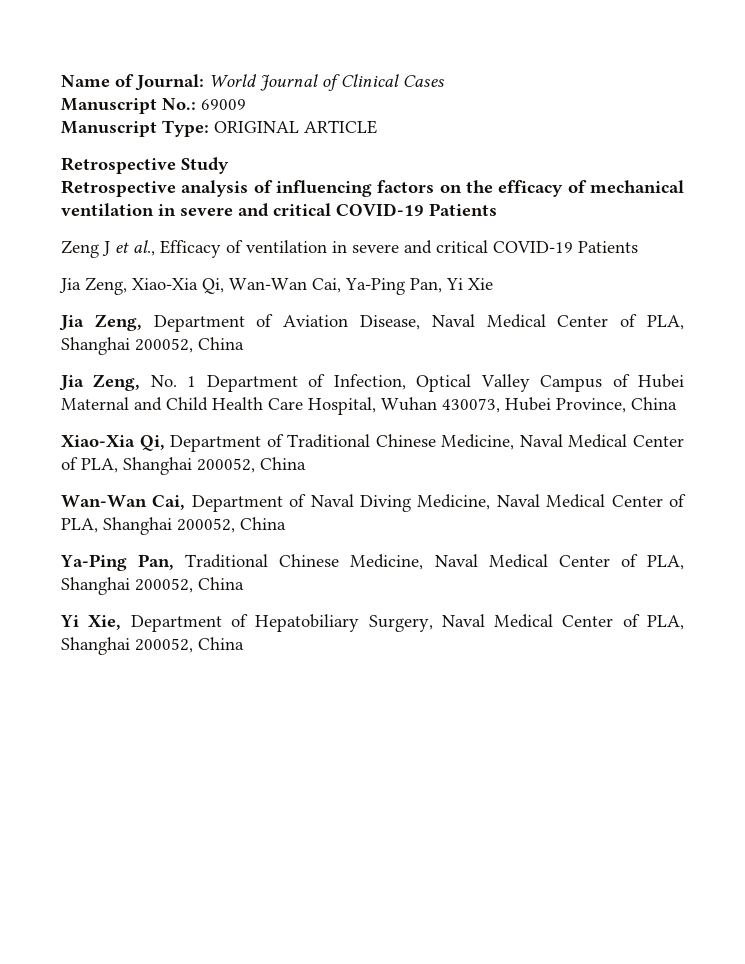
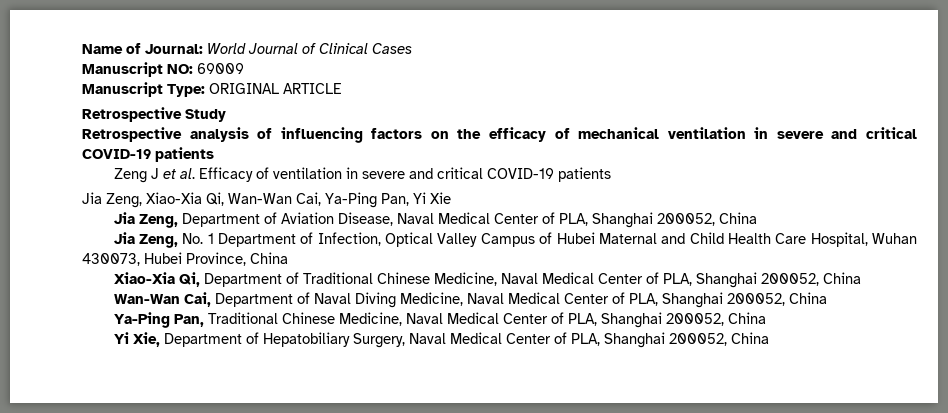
- Manuscript No.: 69009
+ Manuscript NO: 69009
- Retrospective analysis of influencing factors on the efficacy of mechanical ventilation in severe and critical COVID-19 Patients
+ Retrospective analysis of influencing factors on the efficacy of mechanical ventilation in severe and critical COVID-19 patients
- Zeng J et al., Efficacy of ventilation in severe and critical COVID-19 Patients
+ Zeng J et al. Efficacy of ventilation in severe and critical COVID-19 patients

